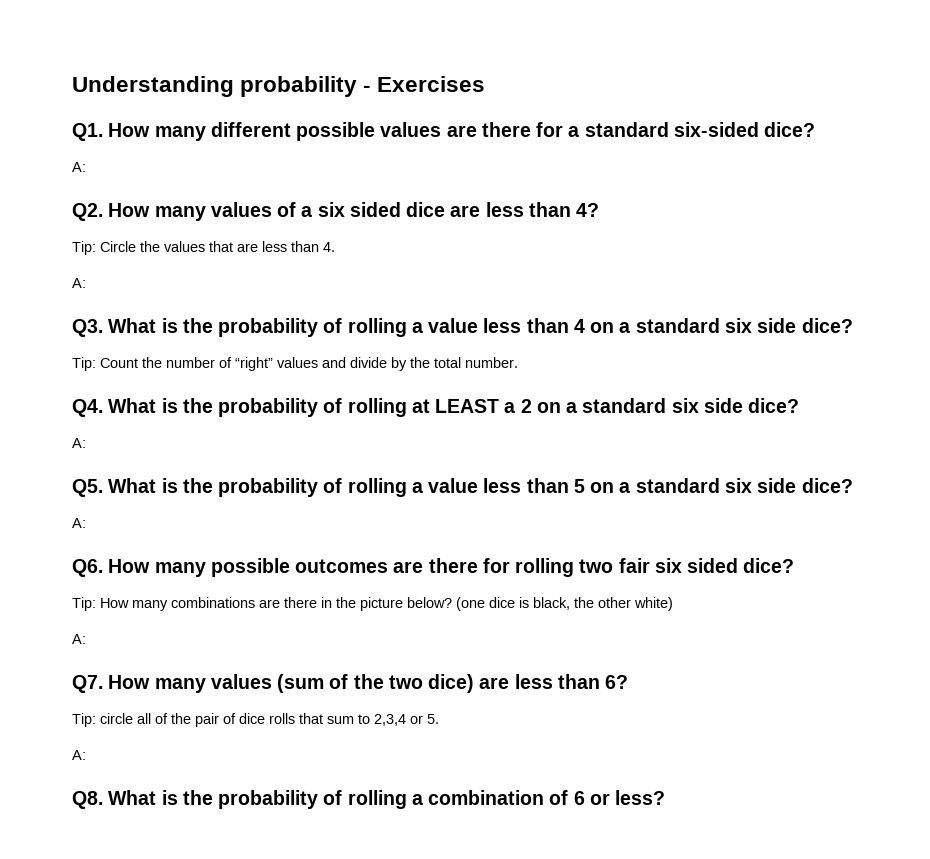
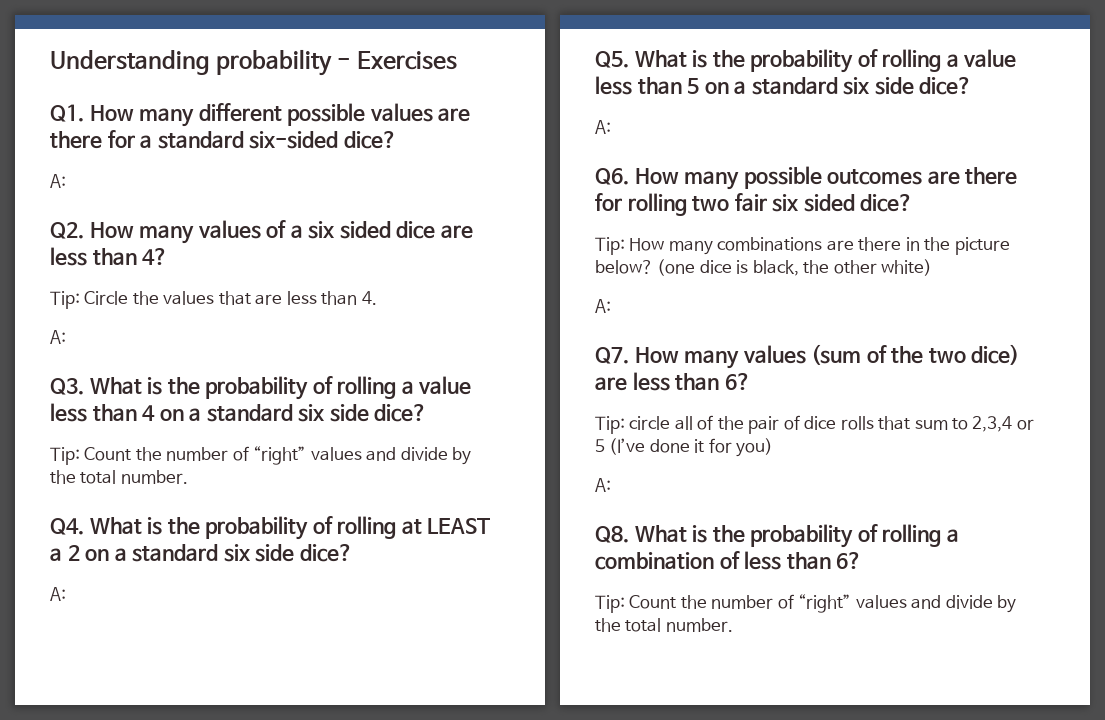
- Tip: circle all of the pair of dice rolls that sum to 2,3,4 or 5.
+ Tip: circle all of the pair of dice rolls that sum to 2,3,4 or 5 (I’ve done it for you)
- Q8. What is the probability of rolling a combination of 6 or less?
+ Q8. What is the probability of rolling a combination of less than 6?
+ Tip: Count the number of “right” values and divide by the total number.

